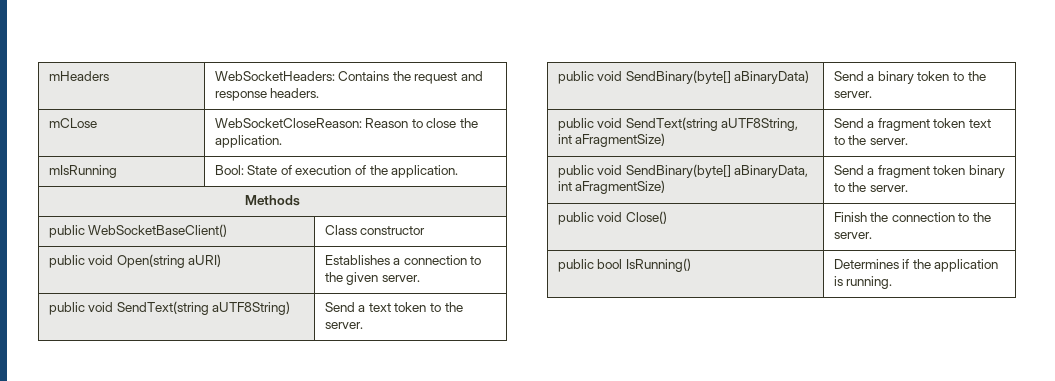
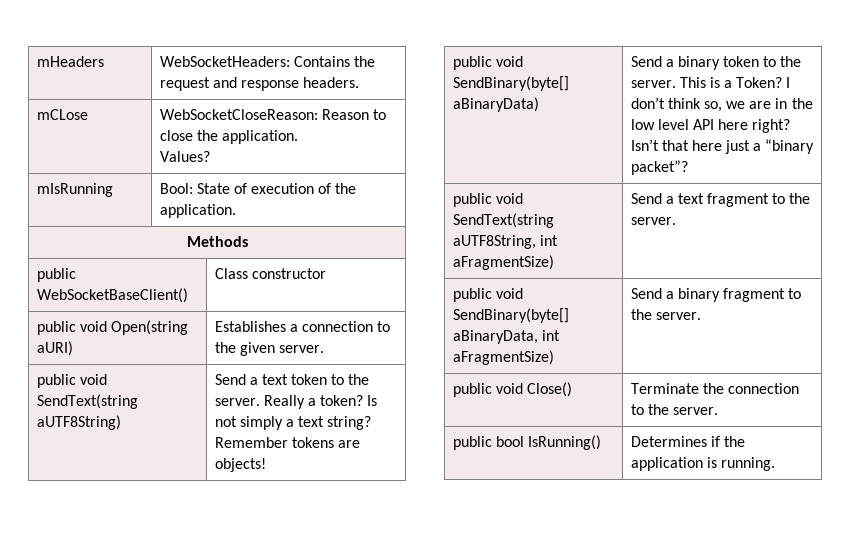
  mCLose | WebSocketCloseReason: Reason to close the application.
+ Values?
- public void SendText(string aUTF8String) | Send a text token to the server.
+ public void SendText(string aUTF8String) | Send a text token to the server. Really a token? Is not simply a text string? Remember tokens are objects!
- public void SendBinary(byte[] aBinaryData) | Send a binary token to the server.
+ public void SendBinary(byte[] aBinaryData) | Send a binary token to the server. This is a Token? I don’t think so, we are in the low level API here right? Isn’t that here just a “binary packet”?
- public void SendText(string aUTF8String, int aFragmentSize) | Send a fragment token text to the server.
+ public void SendText(string aUTF8String, int aFragmentSize) | Send a text fragment to the server.
- public void SendBinary(byte[] aBinaryData, int aFragmentSize) | Send a fragment token binary to the server.
+ public void SendBinary(byte[] aBinaryData, int aFragmentSize) | Send a binary fragment to the server.
- public void Close() | Finish the connection to the server.
+ public void Close() | Terminate the connection to the server.

